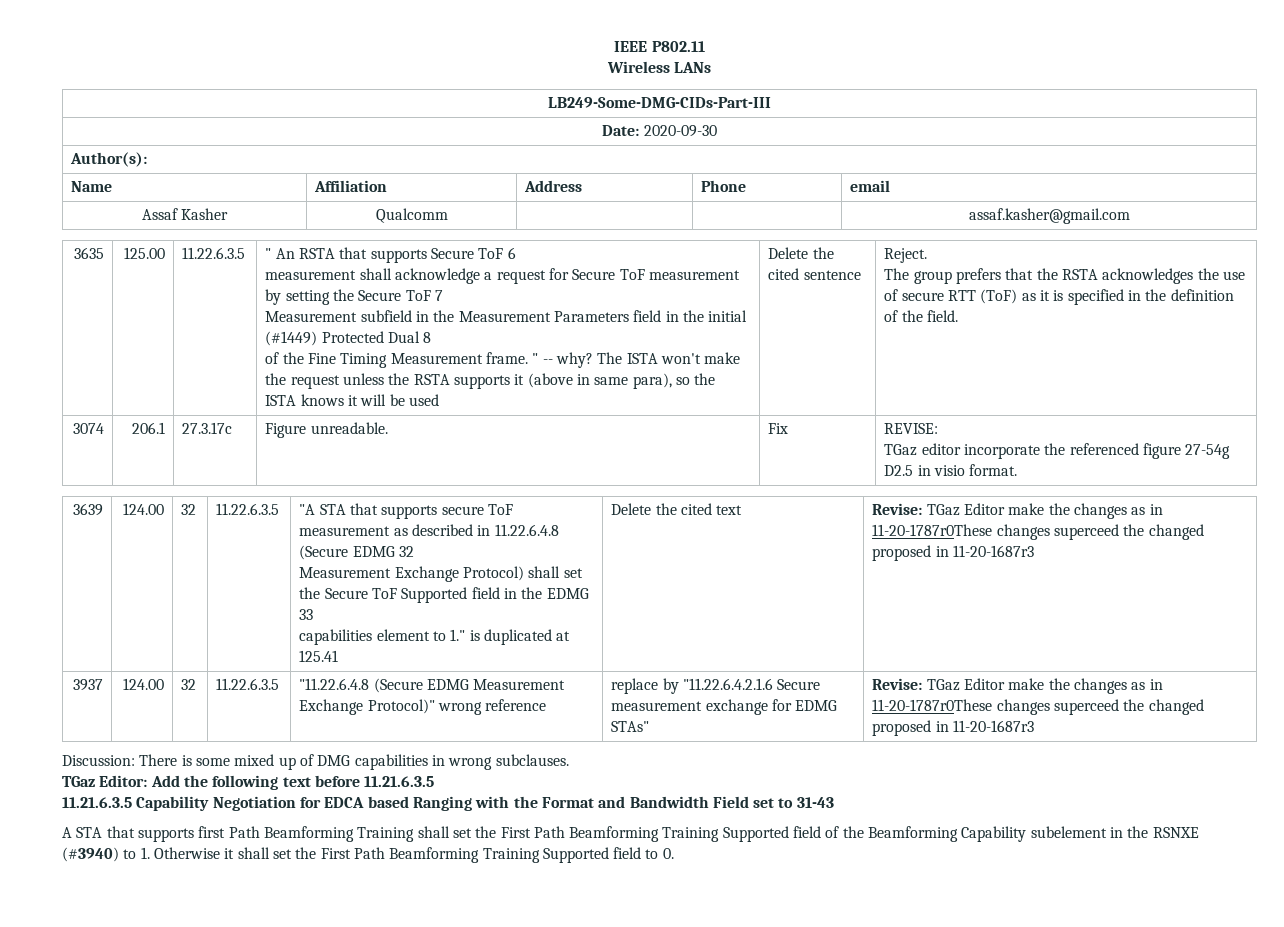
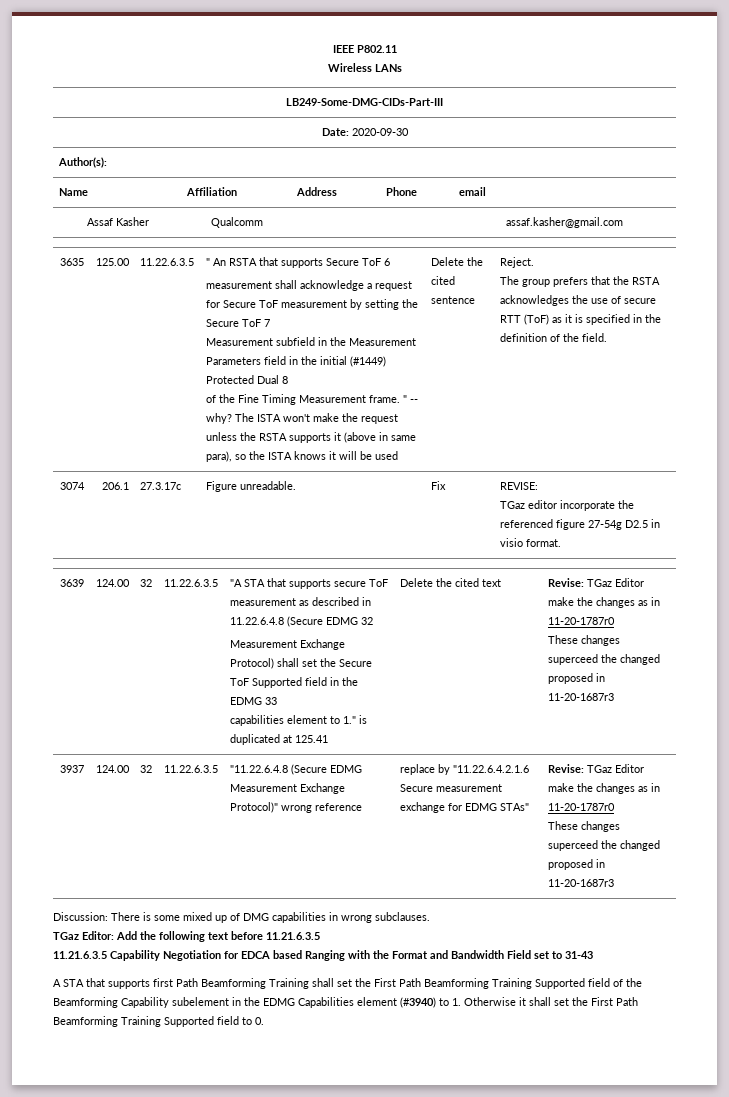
- Delete the cited text | Revise: TGaz Editor make the changes as in 11-20-1787r0These changes superceed the changed proposed in 11-20-1687r3
+ Delete the cited text | Revise: TGaz Editor make the changes as in 11-20-1787r0
+ These changes superceed the changed proposed in 11-20-1687r3
- 3937 | 124.00 | 32 | 11.22.6.3.5 | "11.22.6.4.8 (Secure EDMG Measurement Exchange Protocol)" wrong reference | replace by "11.22.6.4.2.1.6 Secure measurement exchange for EDMG STAs" | Revise: TGaz Editor make the changes as in 11-20-1787r0These changes superceed the changed proposed in 11-20-1687r3
+ 3937 | 124.00 | 32 | 11.22.6.3.5 | "11.22.6.4.8 (Secure EDMG Measurement Exchange Protocol)" wrong reference | replace by "11.22.6.4.2.1.6 Secure measurement exchange for EDMG STAs" | Revise: TGaz Editor make the changes as in 11-20-1787r0
+ These changes superceed the changed proposed in 11-20-1687r3
- A STA that supports first Path Beamforming Training shall set the First Path Beamforming Training Supported field of the Beamforming Capability subelement in the RSNXE (#3940) to 1. Otherwise it shall set the First Path Beamforming Training Supported field to 0.
+ A STA that supports first Path Beamforming Training shall set the First Path Beamforming Training Supported field of the Beamforming Capability subelement in the EDMG Capabilities element (#3940) to 1. Otherwise it shall set the First Path Beamforming Training Supported field to 0.

